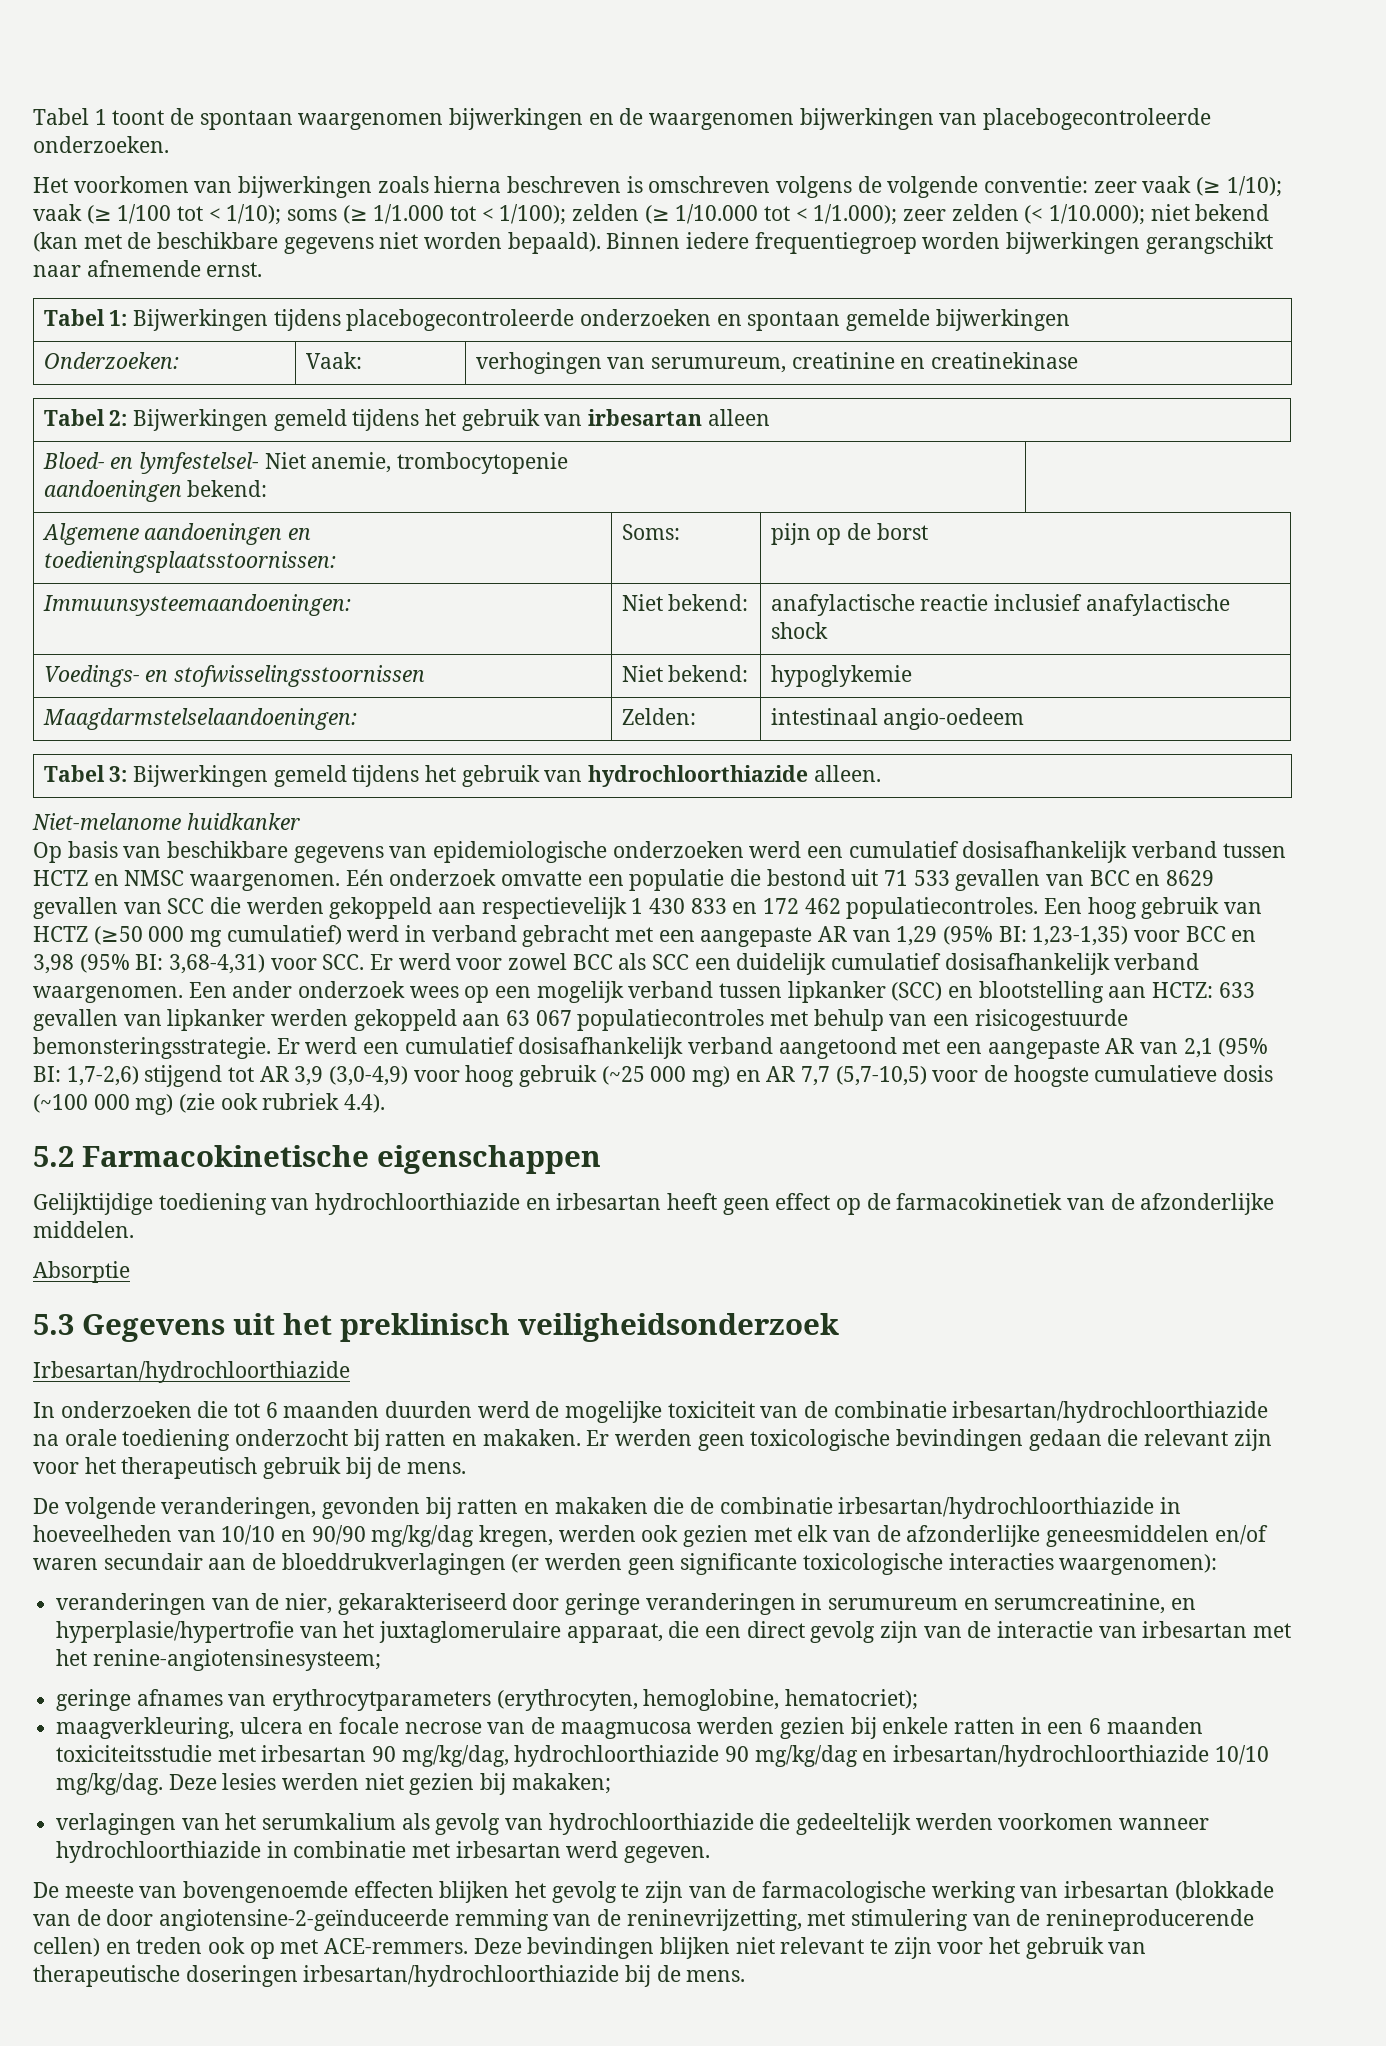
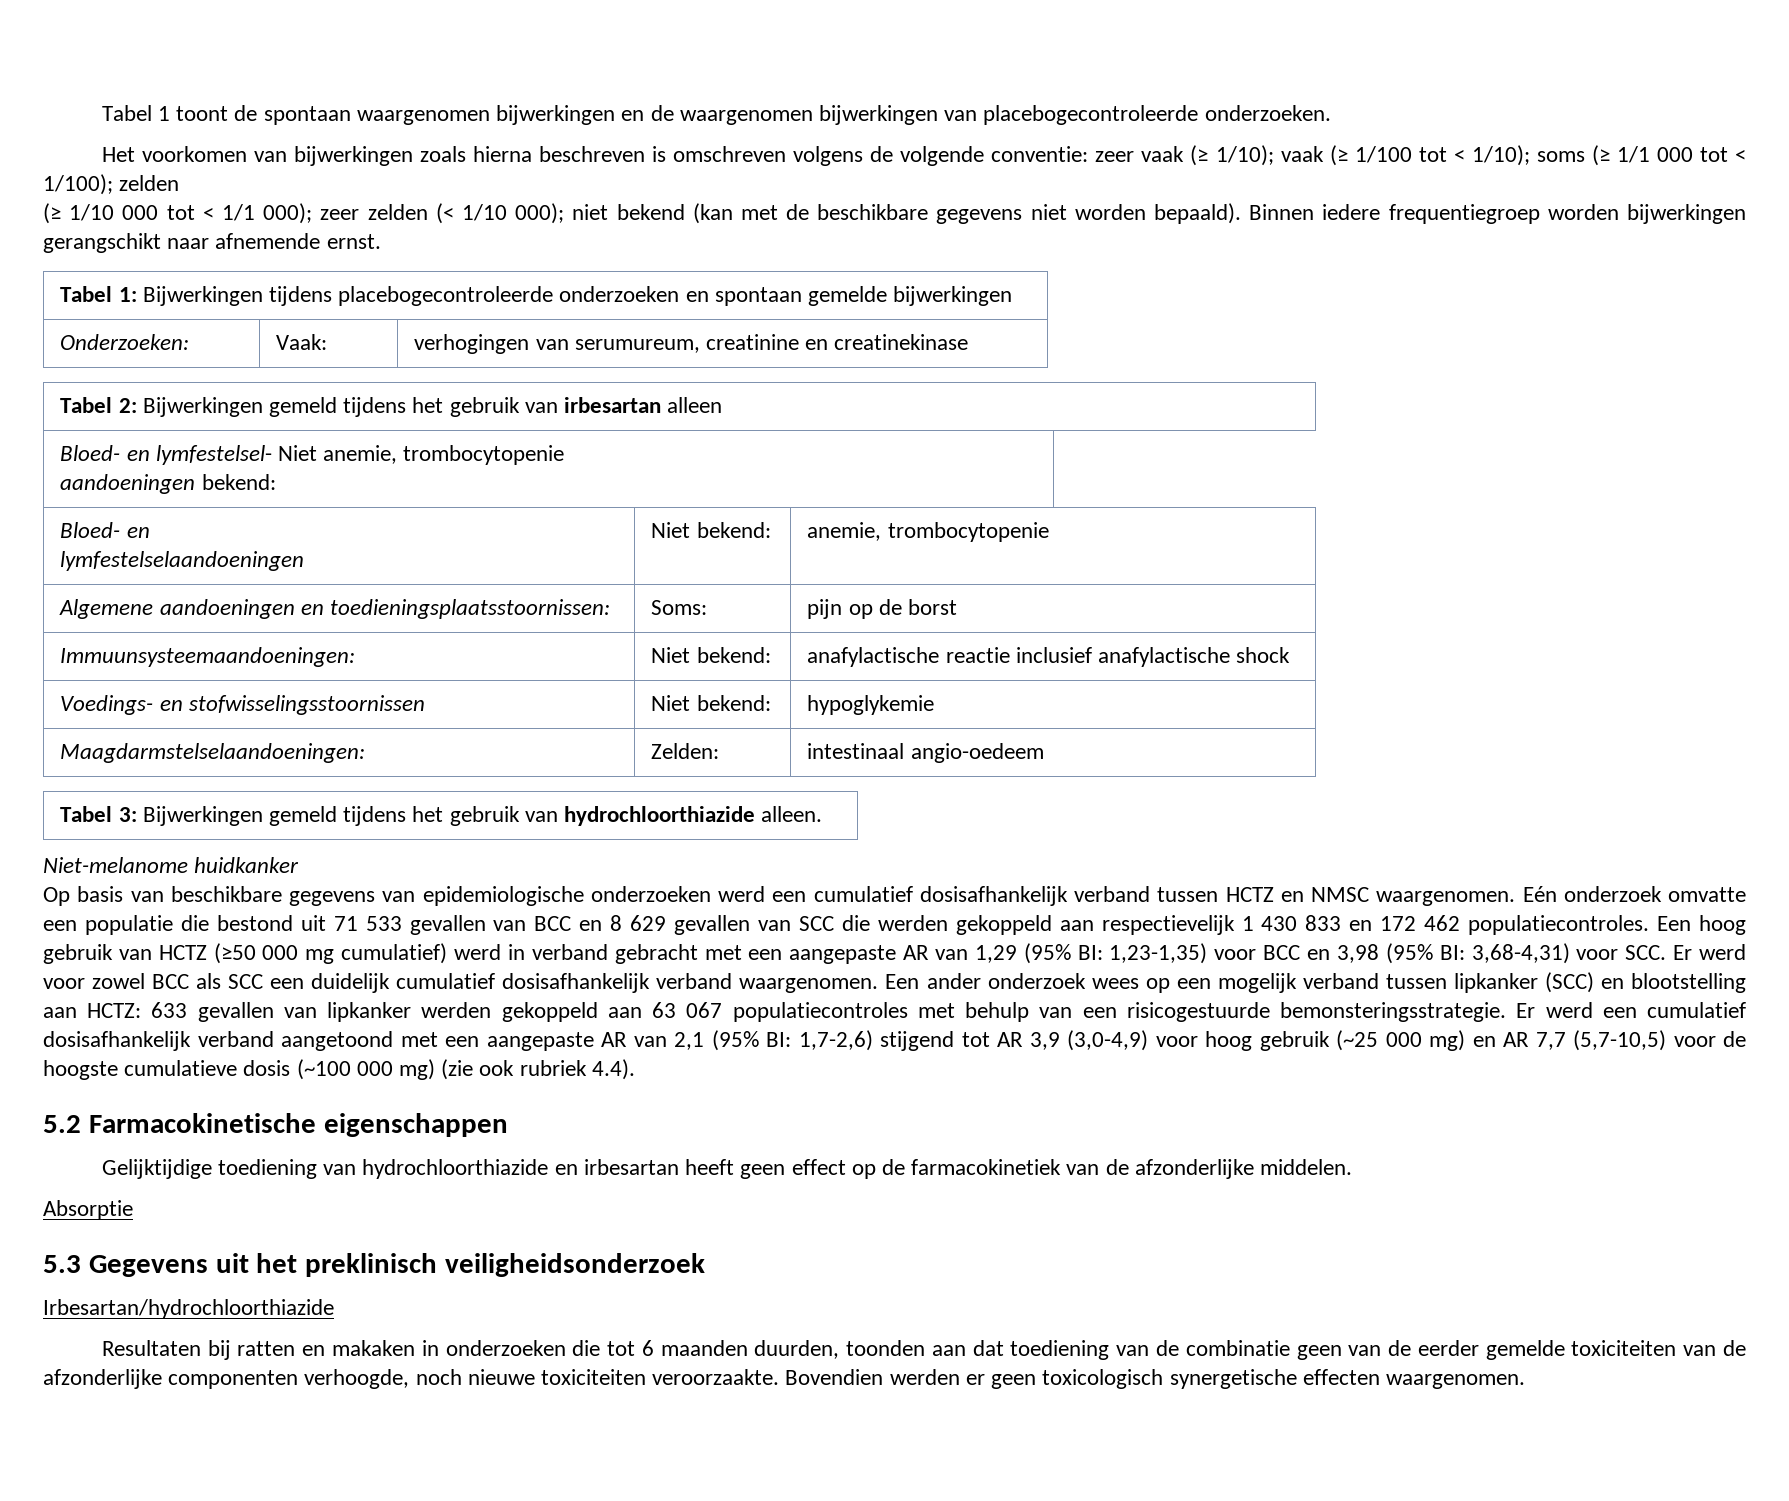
- Het voorkomen van bijwerkingen zoals hierna beschreven is omschreven volgens de volgende conventie: zeer vaak (≥ 1/10); vaak (≥ 1/100 tot < 1/10); soms (≥ 1/1.000 tot < 1/100); zelden (≥ 1/10.000 tot < 1/1.000); zeer zelden (< 1/10.000); niet bekend (kan met de beschikbare gegevens niet worden bepaald).
+ Het voorkomen van bijwerkingen zoals hierna beschreven is omschreven volgens de volgende conventie: zeer vaak (≥ 1/10); vaak (≥ 1/100 tot < 1/10); soms (≥ 1/1 000 tot < 1/100); zelden
+ (≥ 1/10 000 tot < 1/1 000); zeer zelden (< 1/10 000); niet bekend (kan met de beschikbare gegevens niet worden bepaald).
  Bloed- en lymfestelsel- Niet anemie, trombocytopenie
  aandoeningen bekend:
+ Bloed- en
+ lymfestelselaandoeningen | Niet bekend: | anemie, trombocytopenie
- Eén onderzoek omvatte een populatie die bestond uit 71 533 gevallen van BCC en 8629 gevallen van SCC die werden gekoppeld aan respectievelijk 1 430 833 en 172 462 populatiecontroles.
+ Eén onderzoek omvatte een populatie die bestond uit 71 533 gevallen van BCC en 8 629 gevallen van SCC die werden gekoppeld aan respectievelijk 1 430 833 en 172 462 populatiecontroles.
- In onderzoeken die tot 6 maanden duurden werd de mogelijke toxiciteit van de combinatie irbesartan/hydrochloorthiazide na orale toediening onderzocht bij ratten en makaken. Er werden geen toxicologische bevindingen gedaan die relevant zijn voor het therapeutisch gebruik bij de mens.
- De volgende veranderingen, gevonden bij ratten en makaken die de combinatie irbesartan/hydrochloorthiazide in hoeveelheden van 10/10 en 90/90 mg/kg/dag kregen, werden ook gezien met elk van de afzonderlijke geneesmiddelen en/of waren secundair aan de bloeddrukverlagingen (er werden geen significante toxicologische interacties waargenomen):
- veranderingen van de nier, gekarakteriseerd door geringe veranderingen in serumureum en serumcreatinine, en hyperplasie/hypertrofie van het juxtaglomerulaire apparaat, die een direct gevolg zijn van de interactie van irbesartan met het renine-angiotensinesysteem;
- geringe afnames van erythrocytparameters (erythrocyten, hemoglobine, hematocriet);
- maagverkleuring, ulcera en focale necrose van de maagmucosa werden gezien bij enkele ratten in een 6 maanden toxiciteitsstudie met irbesartan 90 mg/kg/dag, hydrochloorthiazide 90 mg/kg/dag en irbesartan/hydrochloorthiazide 10/10 mg/kg/dag. Deze lesies werden niet gezien bij makaken;
- verlagingen van het serumkalium als gevolg van hydrochloorthiazide die gedeeltelijk werden voorkomen wanneer hydrochloorthiazide in combinatie met irbesartan werd gegeven.
- De meeste van bovengenoemde effecten blijken het gevolg te zijn van de farmacologische werking van irbesartan (blokkade van de door angiotensine-2-geïnduceerde remming van de reninevrijzetting, met stimulering van de renineproducerende cellen) en treden ook op met ACE-remmers. Deze bevindingen blijken niet relevant te zijn voor het gebruik van therapeutische doseringen irbesartan/hydrochloorthiazide bij de mens.
+ Resultaten bij ratten en makaken in onderzoeken die tot 6 maanden duurden, toonden aan dat toediening van de combinatie geen van de eerder gemelde toxiciteiten van de afzonderlijke componenten verhoogde, noch nieuwe toxiciteiten veroorzaakte. Bovendien werden er geen toxicologisch synergetische effecten waargenomen.

